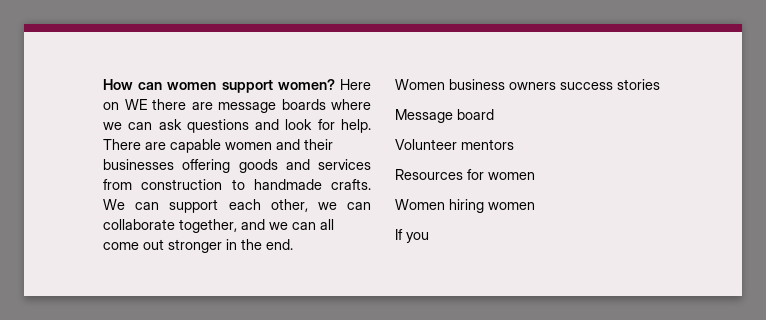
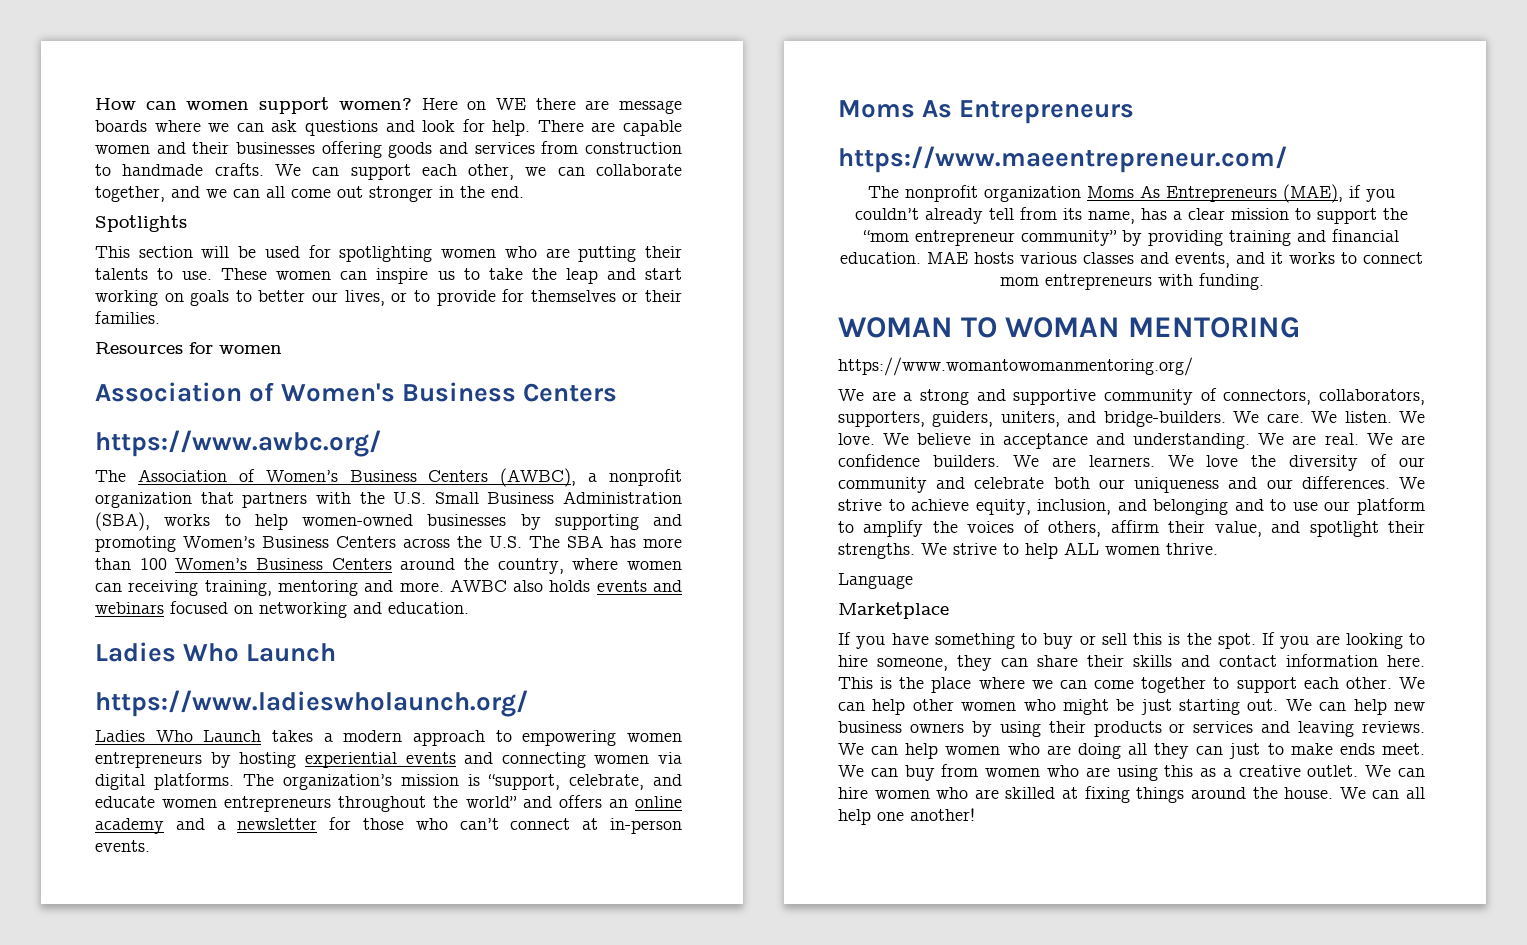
- Women business owners success stories
- Message board
- Volunteer mentors
+ Spotlights
+ This section will be used for spotlighting women who are putting their talents to use. These women can inspire us to take the leap and start working on goals to better our lives, or to provide for themselves or their families.
  Resources for women
- Women hiring women
- If you
+ Association of Women's Business Centers
+ https://www.awbc.org/
+ The Association of Women’s Business Centers (AWBC), a nonprofit organization that partners with the U.S. Small Business Administration (SBA), works to help women-owned businesses by supporting and promoting Women’s Business Centers across the U.S. The SBA has more than 100 Women’s Business Centers around the country, where women can receiving training, mentoring and more. AWBC also holds events and webinars focused on networking and education.
+ Ladies Who Launch
+ https://www.ladieswholaunch.org/
+ Ladies Who Launch takes a modern approach to empowering women entrepreneurs by hosting experiential events and connecting women via digital platforms. The organization’s mission is “support, celebrate, and educate women entrepreneurs throughout the world” and offers an online academy and a newsletter for those who can’t connect at in-person events.
+ Moms As Entrepreneurs
+ https://www.maeentrepreneur.com/
+ The nonprofit organization Moms As Entrepreneurs (MAE), if you couldn’t already tell from its name, has a clear mission to support the “mom entrepreneur community” by providing training and financial education. MAE hosts various classes and events, and it works to connect mom entrepreneurs with funding.
+ WOMAN TO WOMAN MENTORING
+ https://www.womantowomanmentoring.org/
+ We are a strong and supportive community of connectors, collaborators, supporters, guiders, uniters, and bridge-builders. We care. We listen. We love. We believe in acceptance and understanding. We are real. We are confidence builders. We are learners. We love the diversity of our community and celebrate both our uniqueness and our differences. We strive to achieve equity, inclusion, and belonging and to use our platform to amplify the voices of others, affirm their value, and spotlight their strengths. We strive to help ALL women thrive.
+ Language
+ Marketplace
+ If you have something to buy or sell this is the spot. If you are looking to hire someone, they can share their skills and contact information here. This is the place where we can come together to support each other. We can help other women who might be just starting out. We can help new business owners by using their products or services and leaving reviews. We can help women who are doing all they can just to make ends meet. We can buy from women who are using this as a creative outlet. We can hire women who are skilled at fixing things around the house. We can all help one another!

